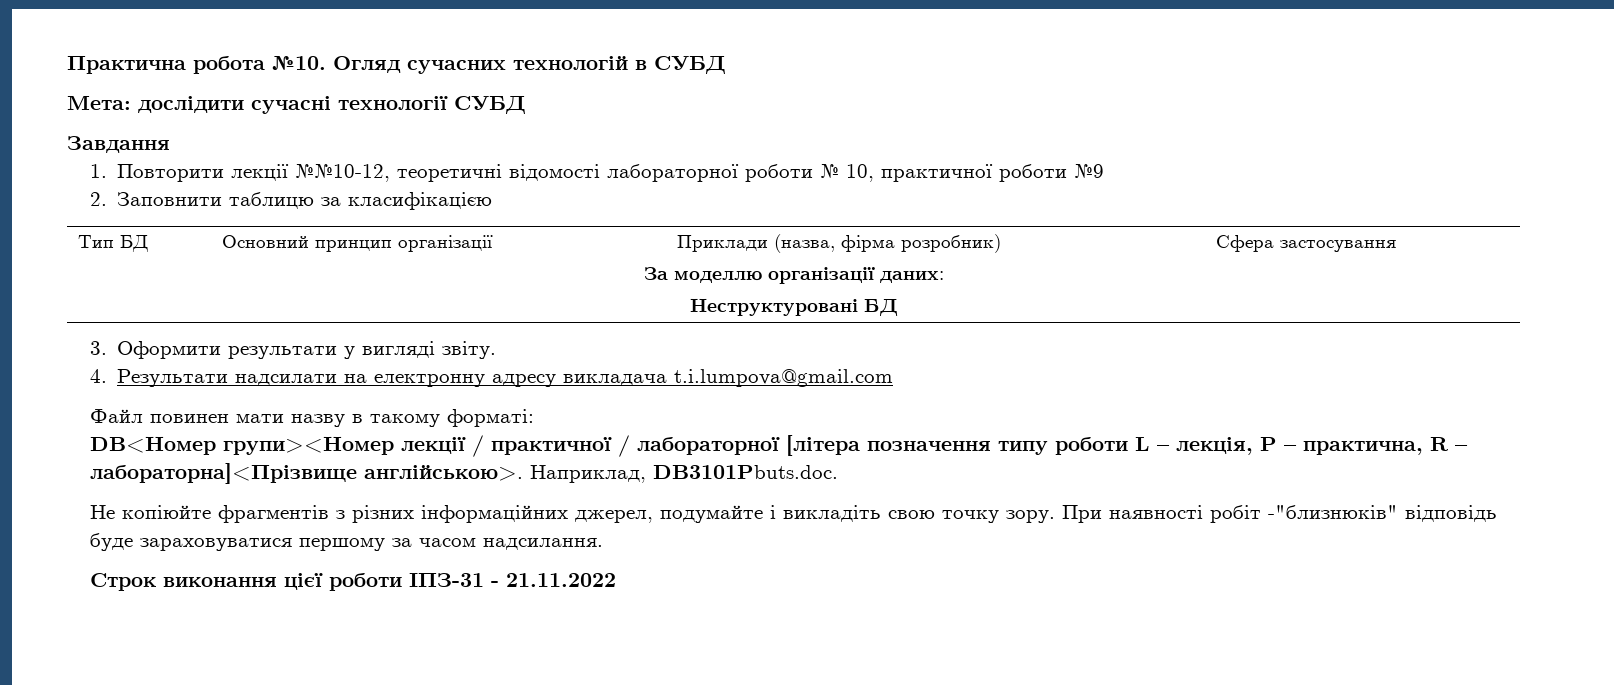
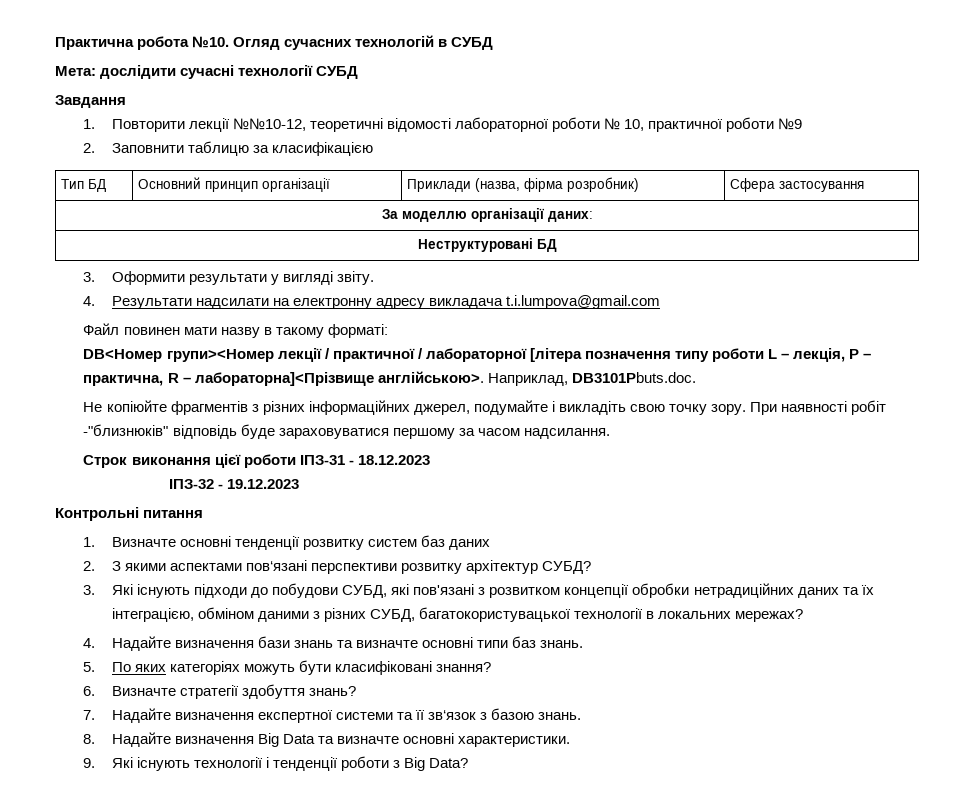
- Строк виконання цієї роботи ІПЗ-31 - 21.11.2022
+ Строк виконання цієї роботи ІПЗ-31 - 18.12.2023
+ ІПЗ-32 - 19.12.2023
+ Контрольні питання
+ 1. Визначте основні тенденції розвитку систем баз даних
+ 2. З якими аспектами пов‘язані перспективи розвитку архітектур СУБД?
+ 3. Які існують підходи до побудови СУБД, які пов'язані з розвитком концепції обробки нетрадиційних даних та їх інтеграцією, обміном даними з різних СУБД, багатокористувацької технології в локальних мережах?
+ 4. Надайте визначення бази знань та визначте основні типи баз знань.
+ 5. По яких категоріях можуть бути класифіковані знання?
+ 6. Визначте стратегії здобуття знань?
+ 7. Надайте визначення експертної системи та її зв‘язок з базою знань.
+ 8. Надайте визначення Big Data та визначте основні характеристики.
+ 9. Які існують технології і тенденції роботи з Big Data?

